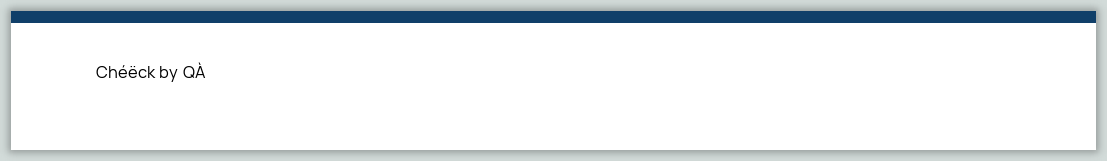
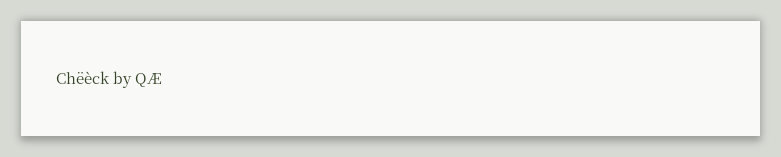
- Chéëck by QÀ
+ Chëèck by QÆ

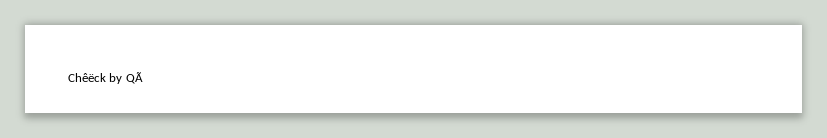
- Chëèck by QÆ
+ Chêëck by QÃ

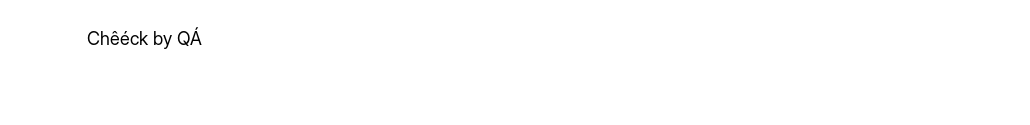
- Chêëck by QÃ
+ Chêéck by QÁ

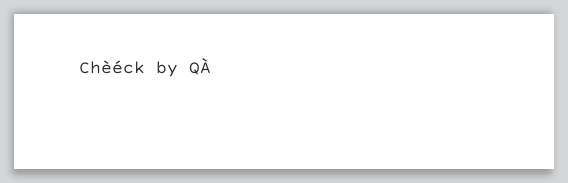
- Chêéck by QÁ
+ Chèéck by QÀ

